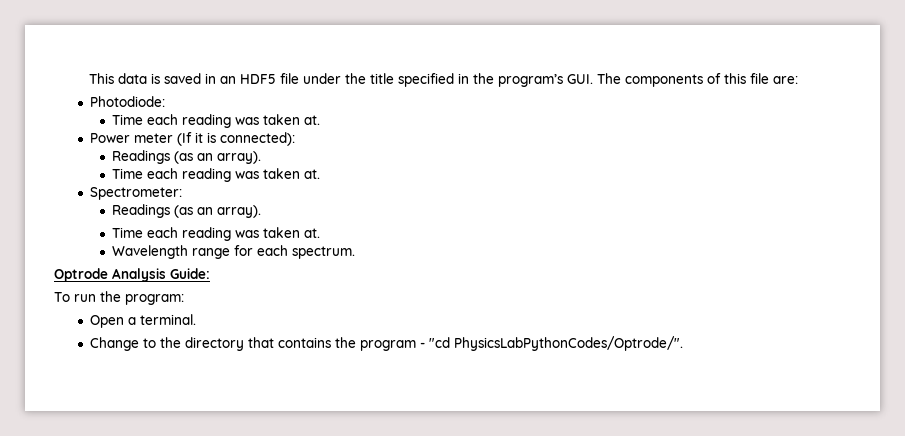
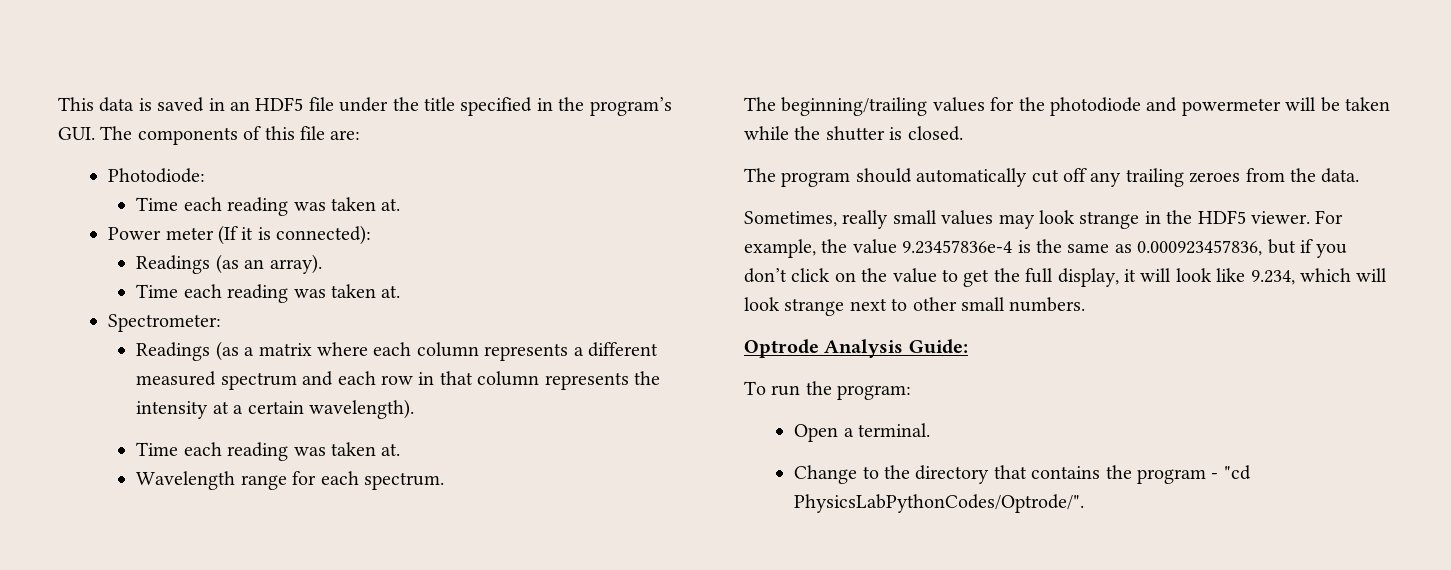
  Spectrometer:
- Readings (as an array).
+ Readings (as a matrix where each column represents a different measured spectrum and each row in that column represents the intensity at a certain wavelength).
+ The beginning/trailing values for the photodiode and powermeter will be taken while the shutter is closed.
+ The program should automatically cut off any trailing zeroes from the data.
+ Sometimes, really small values may look strange in the HDF5 viewer. For example, the value 9.23457836e-4 is the same as 0.000923457836, but if you don’t click on the value to get the full display, it will look like 9.234, which will look strange next to other small numbers.

